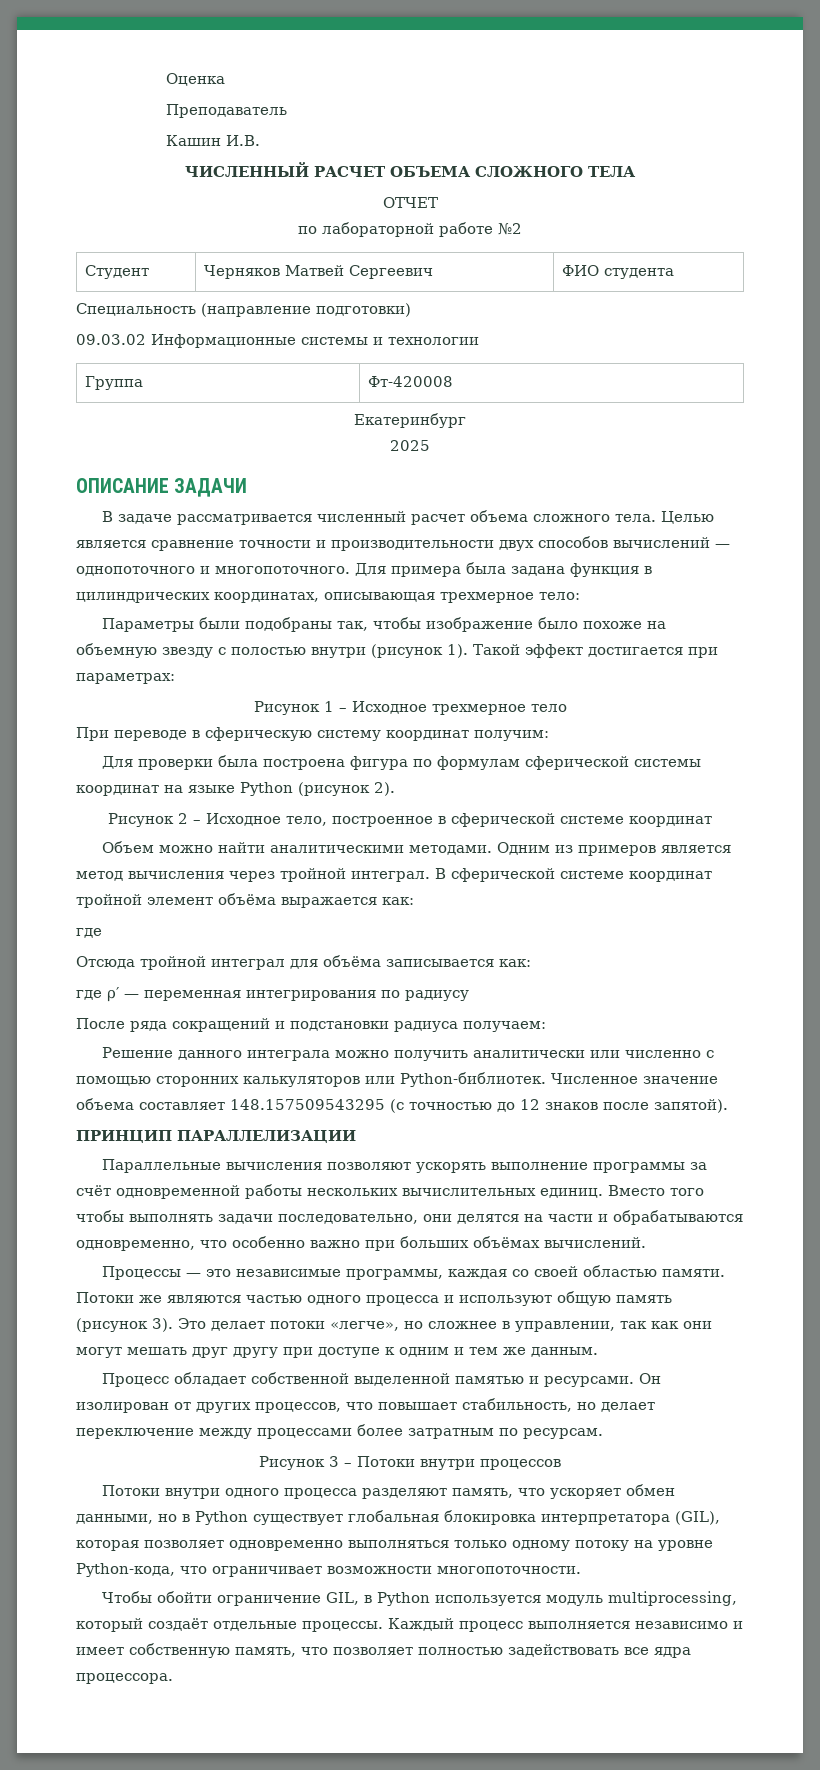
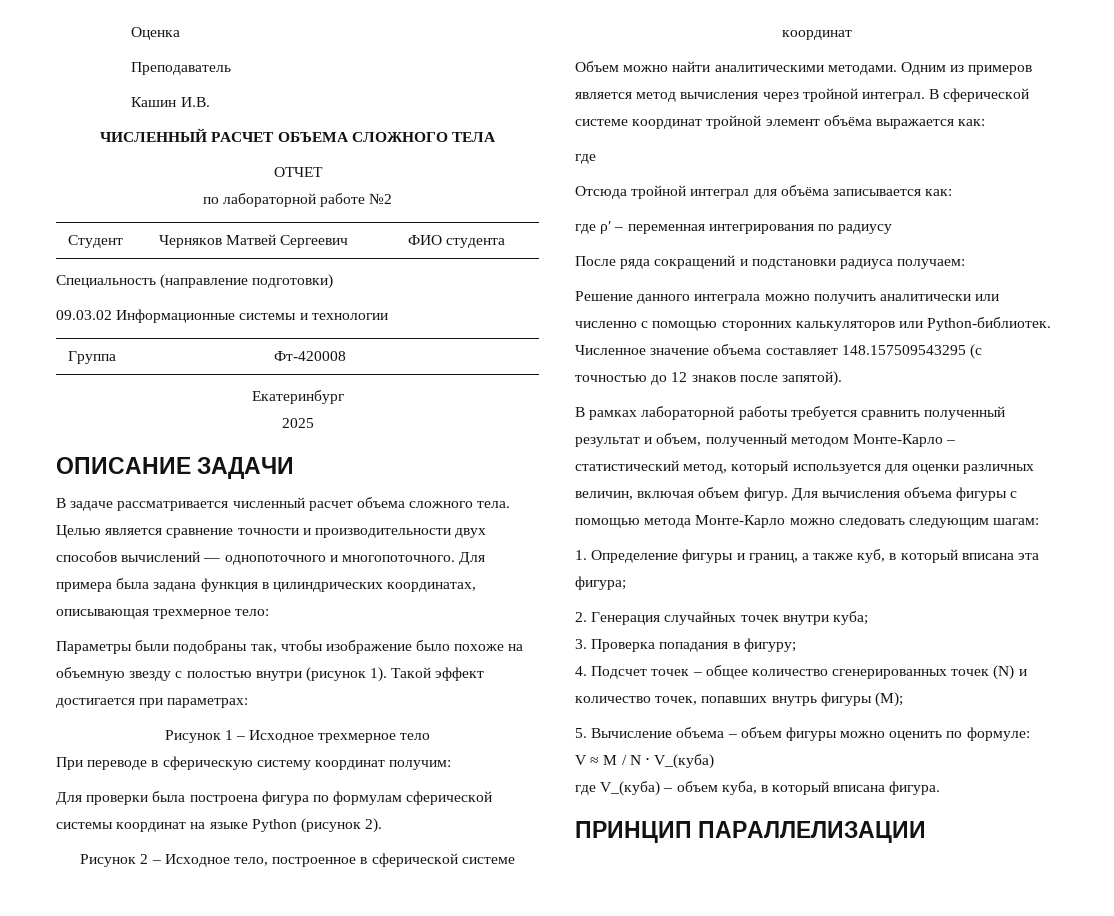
- где ρ′ — переменная интегрирования по радиусу
+ где ρ′ – переменная интегрирования по радиусу
+ В рамках лабораторной работы требуется сравнить полученный результат и объем, полученный методом Монте-Карло – статистический метод, который используется для оценки различных величин, включая объем фигур. Для вычисления объема фигуры с помощью метода Монте-Карло можно следовать следующим шагам:
+ 1. Определение фигуры и границ, а также куб, в который вписана эта фигура;
+ 2. Генерация случайных точек внутри куба;
+ 3. Проверка попадания в фигуру;
+ 4. Подсчет точек – общее количество сгенерированных точек (N) и количество точек, попавших внутрь фигуры (M);
+ 5. Вычисление объема – объем фигуры можно оценить по формуле:
+ V ≈ M / N ⋅ V_(куба)
+ где V_(куба) – объем куба, в который вписана фигура.
  ПРИНЦИП ПАРАЛЛЕЛИЗАЦИИ
- Параллельные вычисления позволяют ускорять выполнение программы за счёт одновременной работы нескольких вычислительных единиц. Вместо того чтобы выполнять задачи последовательно, они делятся на части и обрабатываются одновременно, что особенно важно при больших объёмах вычислений.
- Процессы — это независимые программы, каждая со своей областью памяти. Потоки же являются частью одного процесса и используют общую память (рисунок 3). Это делает потоки «легче», но сложнее в управлении, так как они могут мешать друг другу при доступе к одним и тем же данным.
- Процесс обладает собственной выделенной памятью и ресурсами. Он изолирован от других процессов, что повышает стабильность, но делает переключение между процессами более затратным по ресурсам.
- Рисунок 3 – Потоки внутри процессов
- Потоки внутри одного процесса разделяют память, что ускоряет обмен данными, но в Python существует глобальная блокировка интерпретатора (GIL), которая позволяет одновременно выполняться только одному потоку на уровне Python-кода, что ограничивает возможности многопоточности.
- Чтобы обойти ограничение GIL, в Python используется модуль multiprocessing, который создаёт отдельные процессы. Каждый процесс выполняется независимо и имеет собственную память, что позволяет полностью задействовать все ядра процессора.

